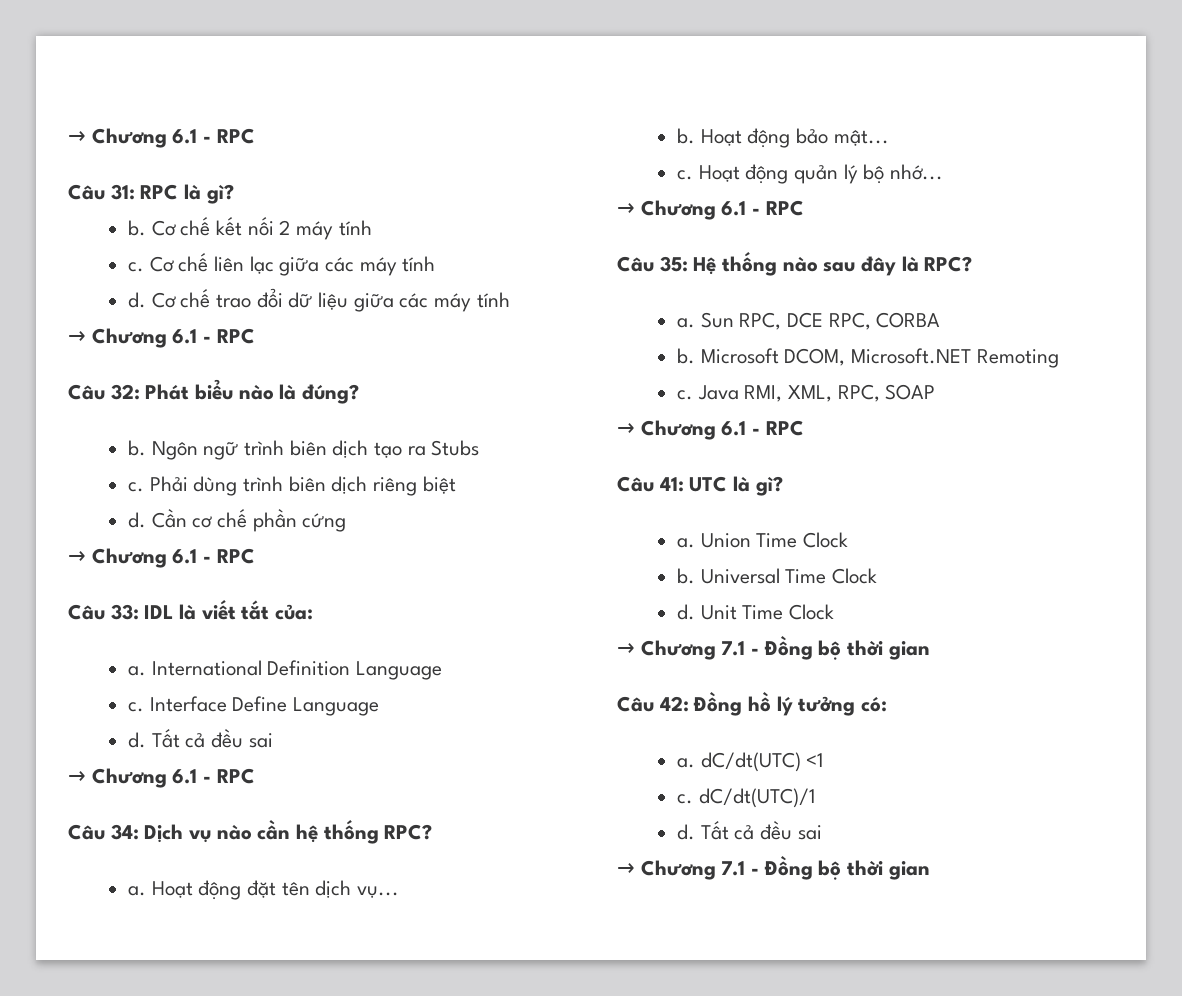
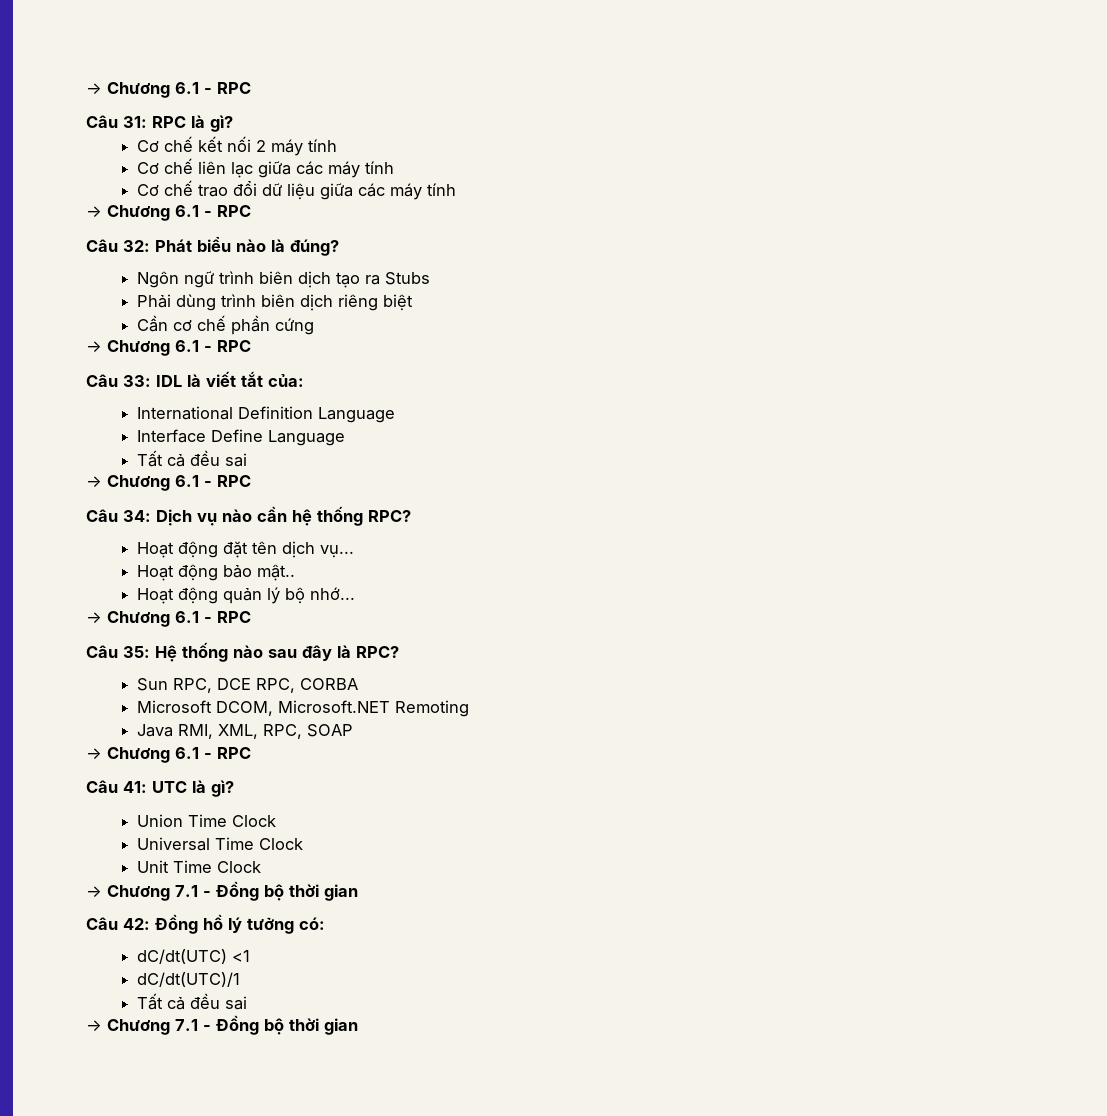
  Câu 31: RPC là gì?
- b. Cơ chế kết nối 2 máy tính
- c. Cơ chế liên lạc giữa các máy tính
- d. Cơ chế trao đổi dữ liệu giữa các máy tính
+ Cơ chế kết nối 2 máy tính
+ Cơ chế liên lạc giữa các máy tính
+ Cơ chế trao đổi dữ liệu giữa các máy tính
  Câu 32: Phát biểu nào là đúng?
- b. Ngôn ngữ trình biên dịch tạo ra Stubs
- c. Phải dùng trình biên dịch riêng biệt
- d. Cần cơ chế phần cứng
+ Ngôn ngữ trình biên dịch tạo ra Stubs
+ Phải dùng trình biên dịch riêng biệt
+ Cần cơ chế phần cứng
  Câu 33: IDL là viết tắt của:
- a. International Definition Language
- c. Interface Define Language
- d. Tất cả đều sai
+ International Definition Language
+ Interface Define Language
+ Tất cả đều sai
  Câu 34: Dịch vụ nào cần hệ thống RPC?
- a. Hoạt động đặt tên dịch vụ...
- b. Hoạt động bảo mật...
- c. Hoạt động quản lý bộ nhớ...
+ Hoạt động đặt tên dịch vụ...
+ Hoạt động bảo mật..
+ Hoạt động quản lý bộ nhớ...
  Câu 35: Hệ thống nào sau đây là RPC?
- a. Sun RPC, DCE RPC, CORBA
- b. Microsoft DCOM, Microsoft.NET Remoting
- c. Java RMI, XML, RPC, SOAP
+ Sun RPC, DCE RPC, CORBA
+ Microsoft DCOM, Microsoft.NET Remoting
+ Java RMI, XML, RPC, SOAP
  Câu 41: UTC là gì?
- a. Union Time Clock
- b. Universal Time Clock
- d. Unit Time Clock
+ Union Time Clock
+ Universal Time Clock
+ Unit Time Clock
- a. dC/dt(UTC) <1
+ dC/dt(UTC) <1
- c. dC/dt(UTC)/1
- d. Tất cả đều sai
+ dC/dt(UTC)/1
+ Tất cả đều sai

